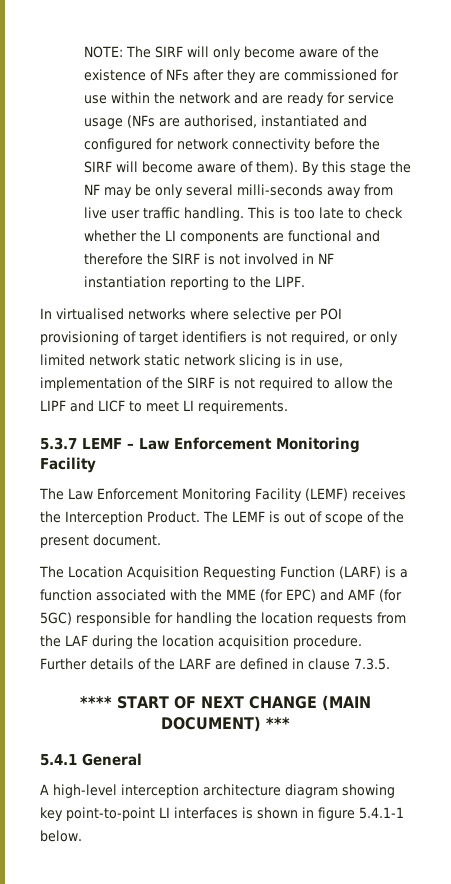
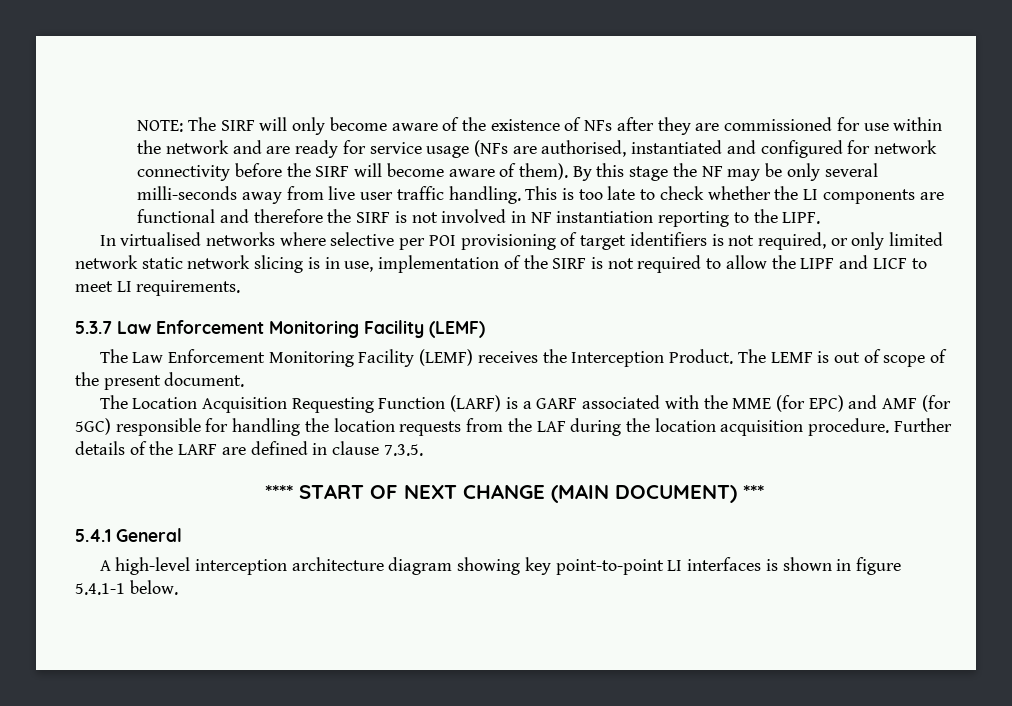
- 5.3.7 LEMF – Law Enforcement Monitoring Facility
+ 5.3.7 Law Enforcement Monitoring Facility (LEMF)
- The Location Acquisition Requesting Function (LARF) is a function associated with the MME (for EPC) and AMF (for 5GC) responsible for handling the location requests from the LAF during the location acquisition procedure.
+ The Location Acquisition Requesting Function (LARF) is a GARF associated with the MME (for EPC) and AMF (for 5GC) responsible for handling the location requests from the LAF during the location acquisition procedure.

